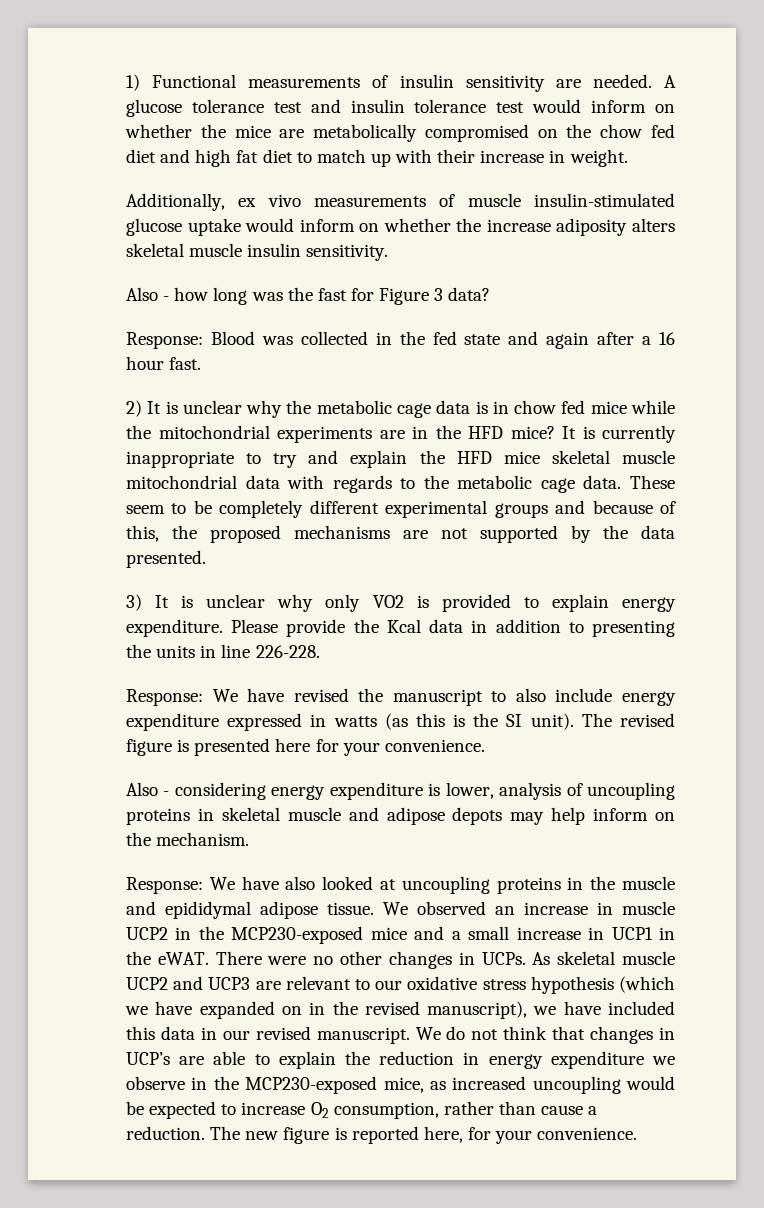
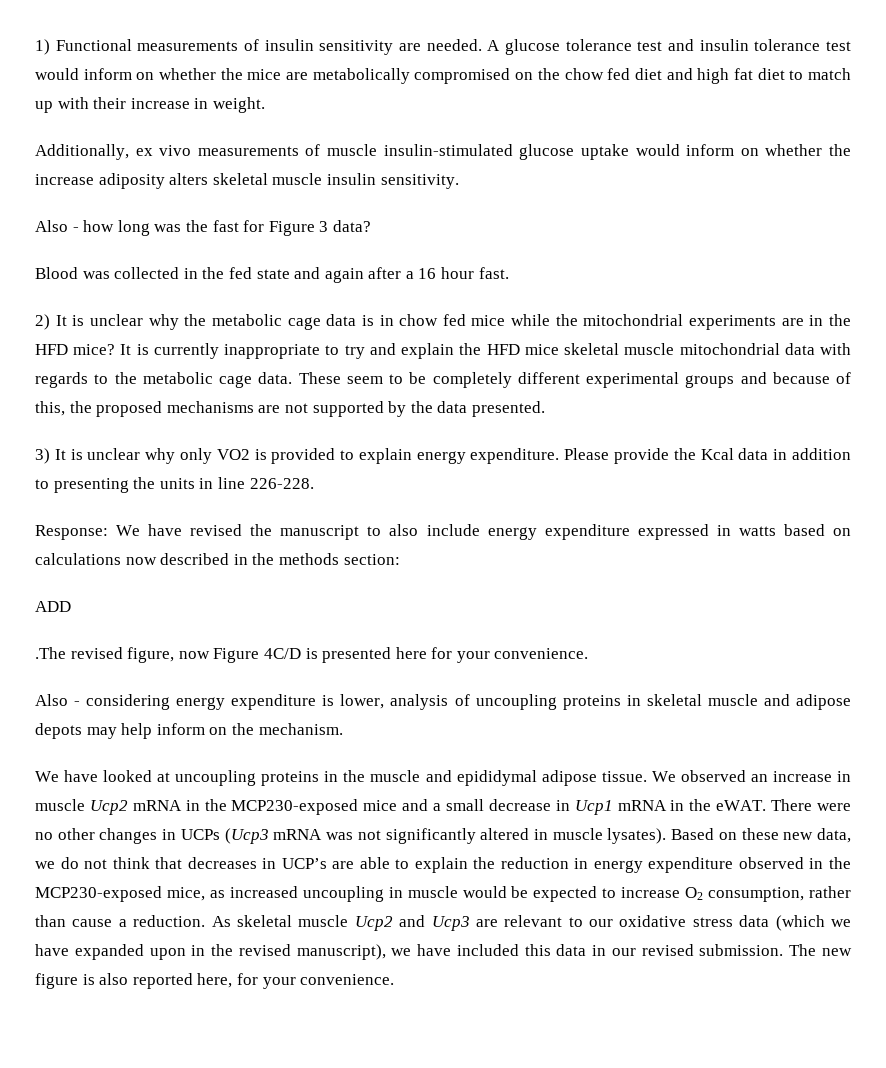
- Response: Blood was collected in the fed state and again after a 16 hour fast.
+ Blood was collected in the fed state and again after a 16 hour fast.
- Response: We have revised the manuscript to also include energy expenditure expressed in watts (as this is the SI unit). The revised figure is presented here for your convenience.
+ Response: We have revised the manuscript to also include energy expenditure expressed in watts based on calculations now described in the methods section:
+ ADD
+ .The revised figure, now Figure 4C/D is presented here for your convenience.
- Response: We have also looked at uncoupling proteins in the muscle and epididymal adipose tissue.
+ We have looked at uncoupling proteins in the muscle and epididymal adipose tissue.
- We observed an increase in muscle UCP2 in the MCP230-exposed mice and a small increase in UCP1 in the eWAT.
+ We observed an increase in muscle Ucp2 mRNA in the MCP230-exposed mice and a small decrease in Ucp1 mRNA in the eWAT.
- There were no other changes in UCPs. As skeletal muscle UCP2 and UCP3 are relevant to our oxidative stress hypothesis (which we have expanded on in the revised manuscript), we have included this data in our revised manuscript. We do not think that changes in UCP’s are able to explain the reduction in energy expenditure we observe in the MCP230-exposed mice, as increased uncoupling would be expected to increase O2 consumption, rather than cause a reduction.
+ There were no other changes in UCPs (Ucp3 mRNA was not significantly altered in muscle lysates). Based on these new data, we do not think that decreases in UCP’s are able to explain the reduction in energy expenditure observed in the MCP230-exposed mice, as increased uncoupling in muscle would be expected to increase O2 consumption, rather than cause a reduction. As skeletal muscle Ucp2 and Ucp3 are relevant to our oxidative stress data (which we have expanded upon in the revised manuscript), we have included this data in our revised submission.
- The new figure is reported here, for your convenience.
+ The new figure is also reported here, for your convenience.

